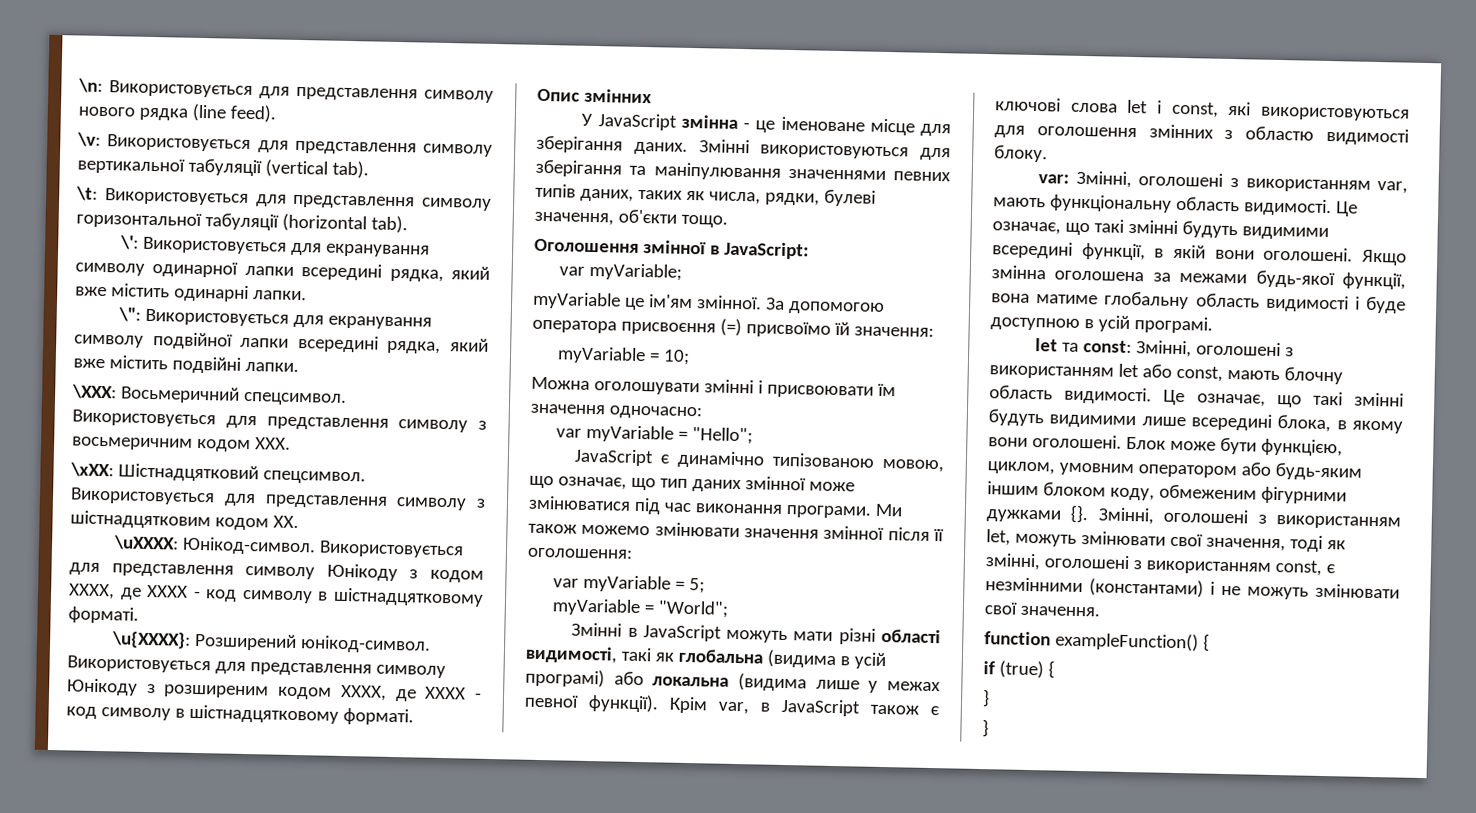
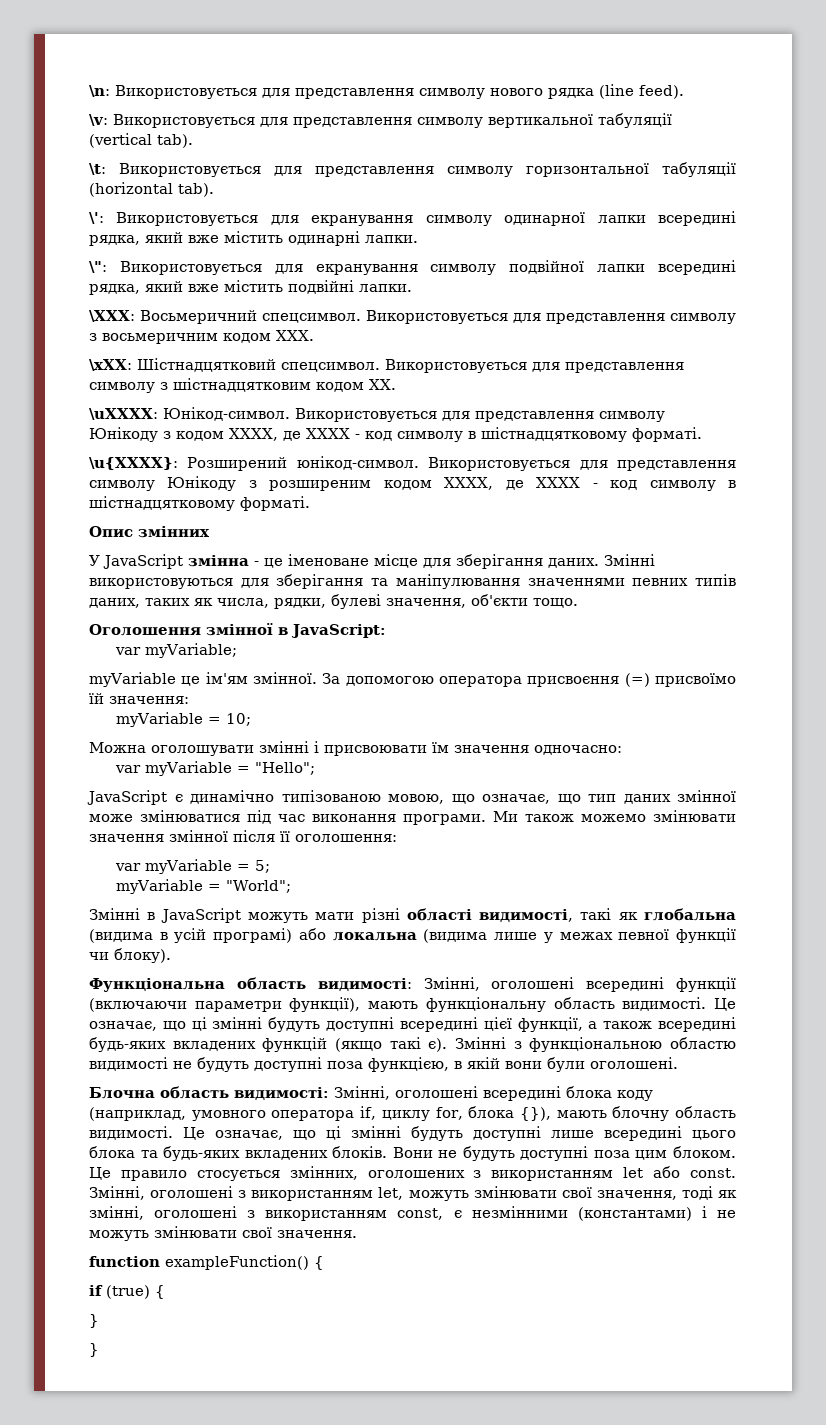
- Змінні в JavaScript можуть мати різні області видимості, такі як глобальна (видима в усій програмі) або локальна (видима лише у межах певної функції). Крім var, в JavaScript також є ключові слова let і const, які використовуються для оголошення змінних з областю видимості блоку.
- var: Змінні, оголошені з використанням var, мають функціональну область видимості.
+ Змінні в JavaScript можуть мати різні області видимості, такі як глобальна (видима в усій програмі) або локальна (видима лише у межах певної функції чи блоку).
+ Функціональна область видимості: Змінні, оголошені всередині функції (включаючи параметри функції), мають функціональну область видимості.
- Це означає, що такі змінні будуть видимими всередині функції, в якій вони оголошені. Якщо змінна оголошена за межами будь-якої функції, вона матиме глобальну область видимості і буде доступною в усій програмі.
- let та const: Змінні, оголошені з використанням let або const, мають блочну область видимості.
+ Це означає, що ці змінні будуть доступні всередині цієї функції, а також всередині будь-яких вкладених функцій (якщо такі є). Змінні з функціональною областю видимості не будуть доступні поза функцією, в якій вони були оголошені.
+ Блочна область видимості: Змінні, оголошені всередині блока коду (наприклад, умовного оператора if, циклу for, блока {}), мають блочну область видимості.
- Це означає, що такі змінні будуть видимими лише всередині блока, в якому вони оголошені. Блок може бути функцією, циклом, умовним оператором або будь-яким іншим блоком коду, обмеженим фігурними дужками {}.
+ Це означає, що ці змінні будуть доступні лише всередині цього блока та будь-яких вкладених блоків. Вони не будуть доступні поза цим блоком. Це правило стосується змінних, оголошених з використанням let або const.

